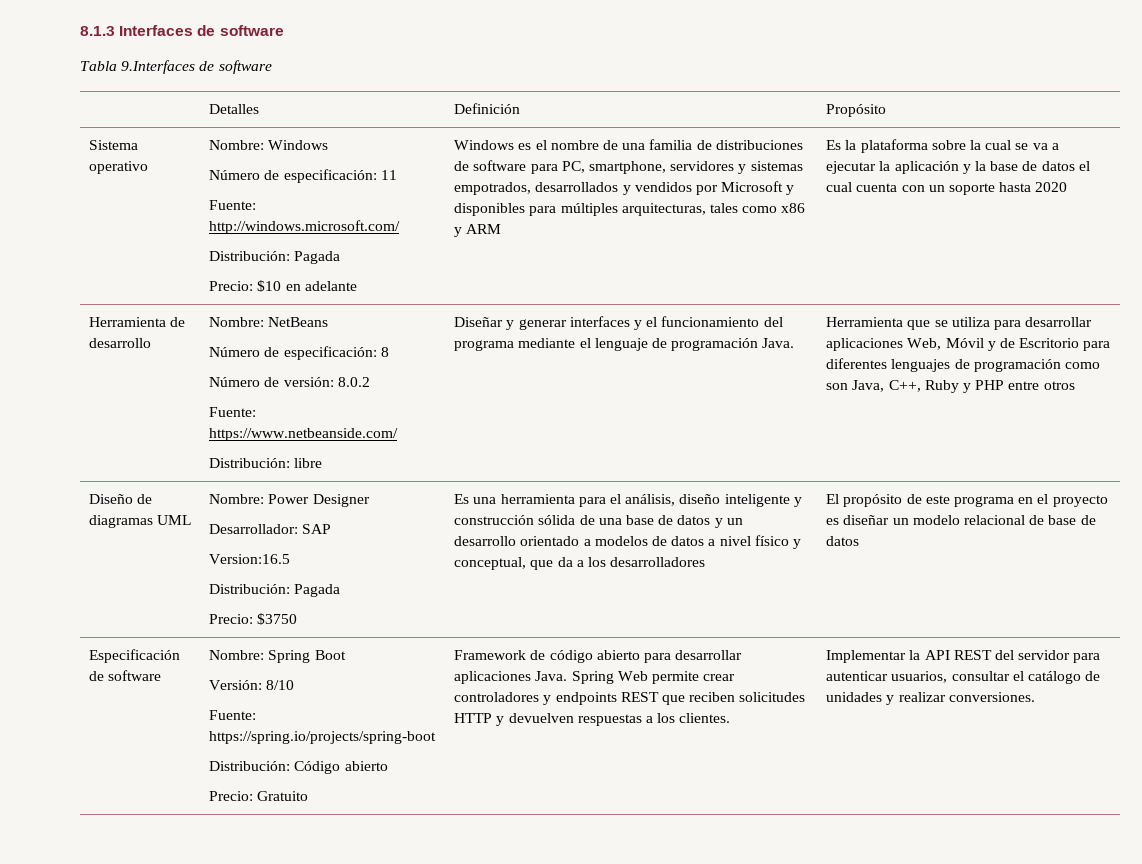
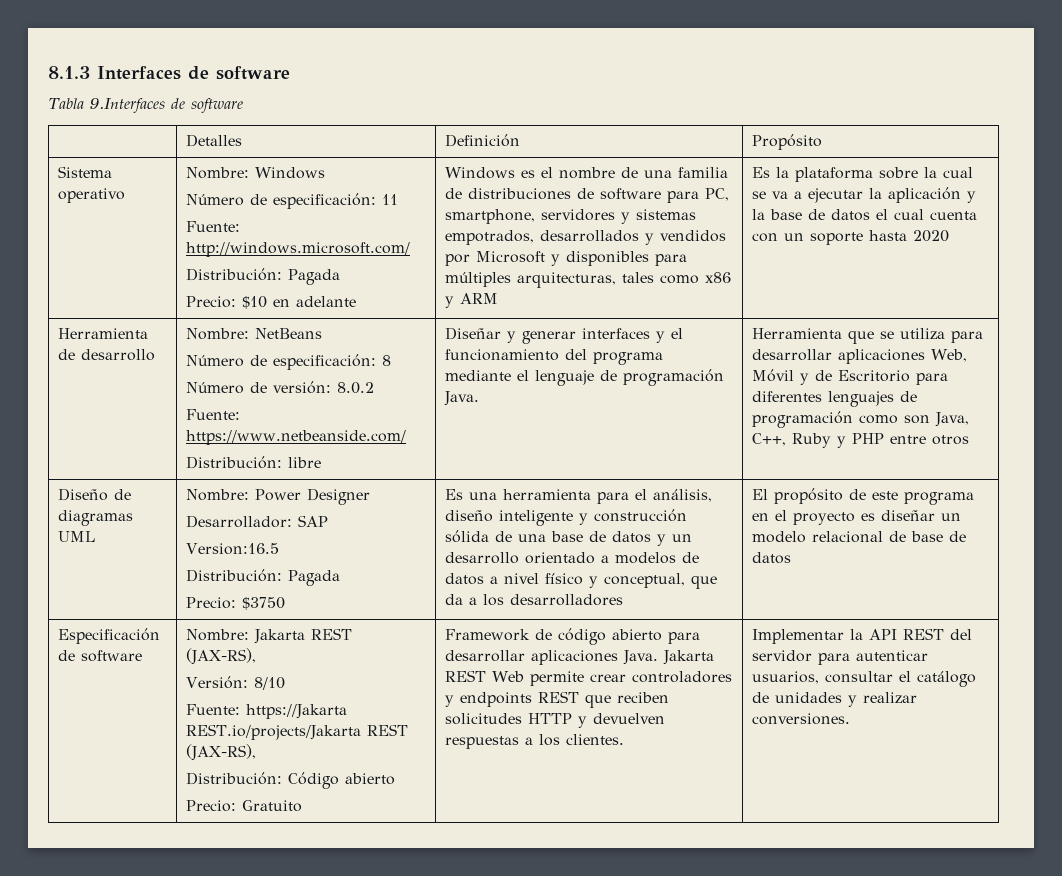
- Nombre: Spring Boot
+ Nombre: Jakarta REST (JAX-RS),
- Fuente: https://spring.io/projects/spring-boot
+ Fuente: https://Jakarta REST.io/projects/Jakarta REST (JAX-RS),
- Spring Web permite crear controladores y endpoints REST que reciben solicitudes HTTP y devuelven respuestas a los clientes.
+ Jakarta REST Web permite crear controladores y endpoints REST que reciben solicitudes HTTP y devuelven respuestas a los clientes.

